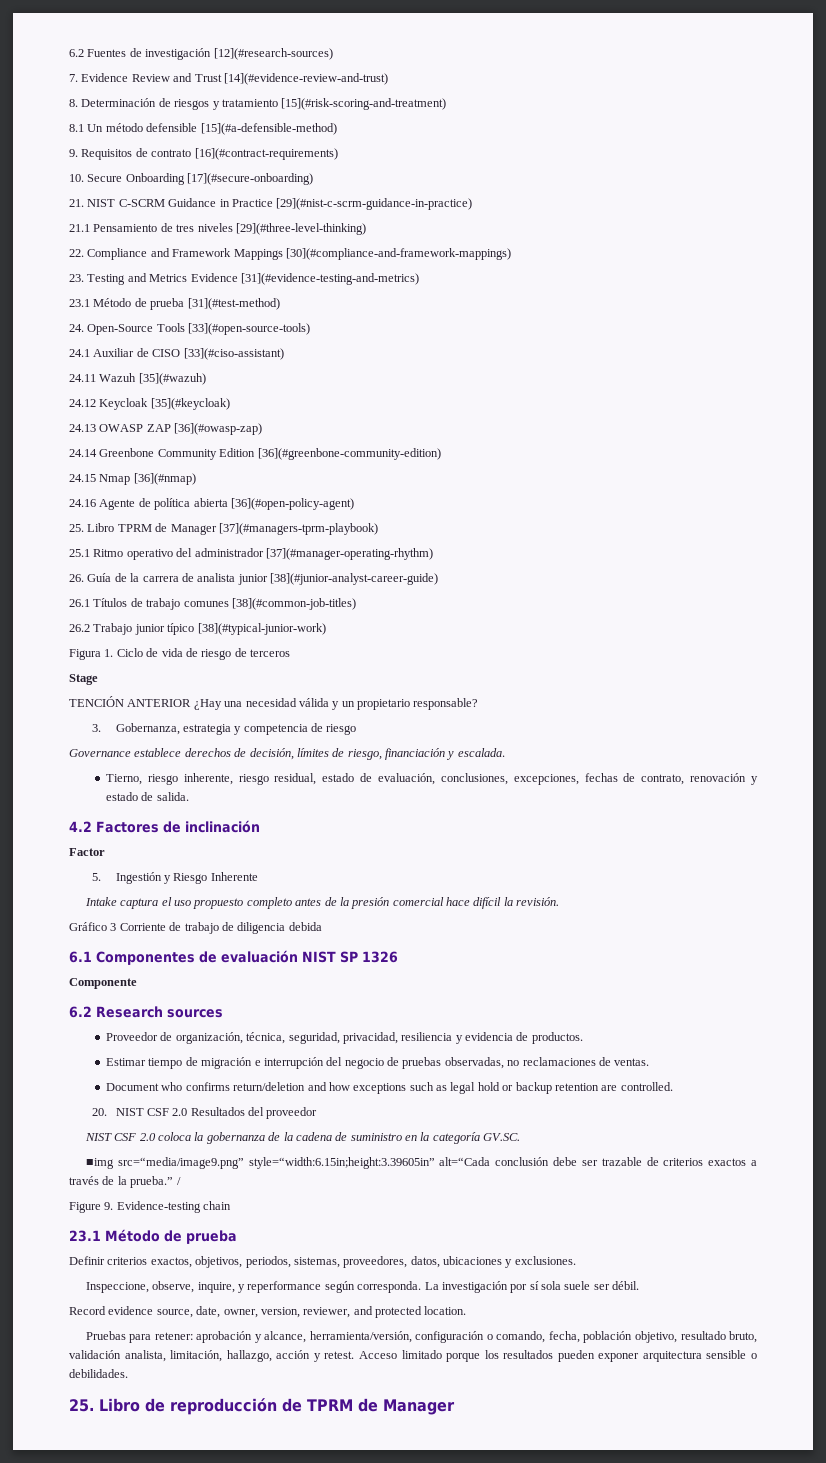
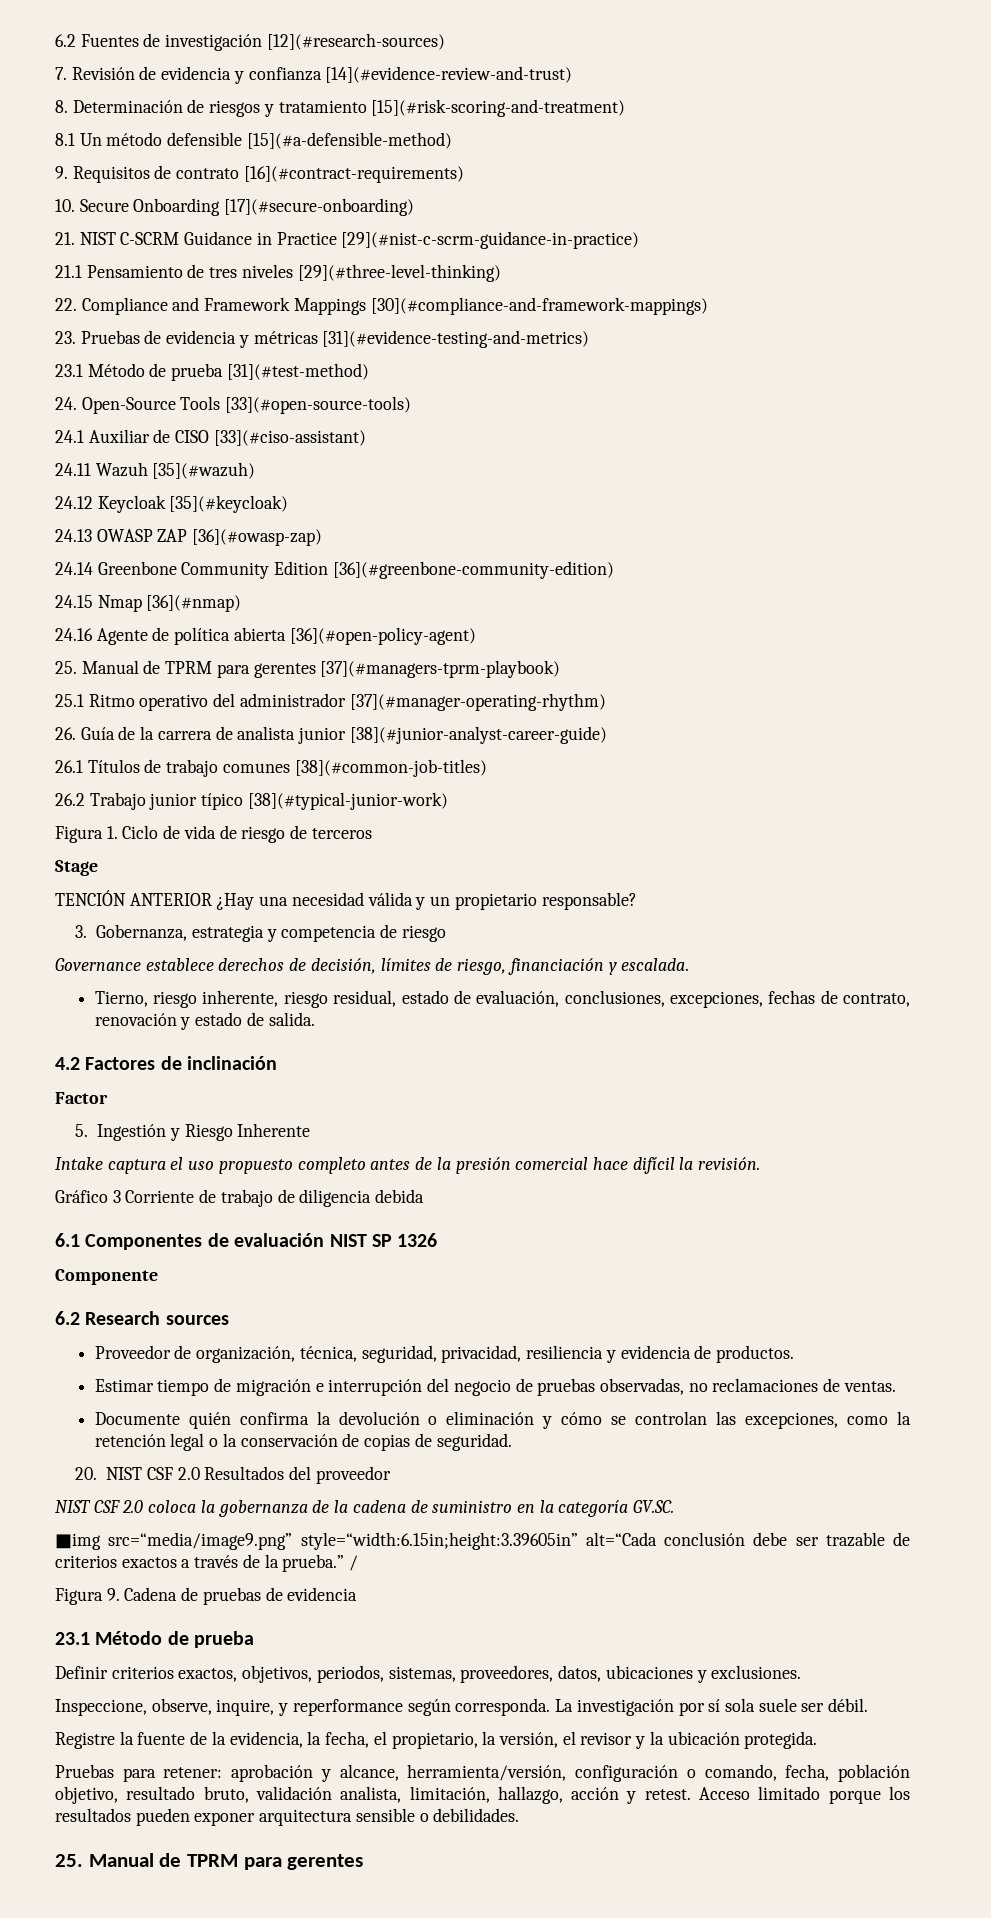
- 7. Evidence Review and Trust [14](#evidence-review-and-trust)
+ 7. Revisión de evidencia y confianza [14](#evidence-review-and-trust)
- 23. Testing and Metrics Evidence [31](#evidence-testing-and-metrics)
+ 23. Pruebas de evidencia y métricas [31](#evidence-testing-and-metrics)
- 25. Libro TPRM de Manager [37](#managers-tprm-playbook)
+ 25. Manual de TPRM para gerentes [37](#managers-tprm-playbook)
- Document who confirms return/deletion and how exceptions such as legal hold or backup retention are controlled.
+ Documente quién confirma la devolución o eliminación y cómo se controlan las excepciones, como la retención legal o la conservación de copias de seguridad.
- Figure 9. Evidence-testing chain
+ Figura 9. Cadena de pruebas de evidencia
- Record evidence source, date, owner, version, reviewer, and protected location.
+ Registre la fuente de la evidencia, la fecha, el propietario, la versión, el revisor y la ubicación protegida.
  Acceso limitado porque los resultados pueden exponer arquitectura sensible o debilidades.
- 25. Libro de reproducción de TPRM de Manager
+ 25. Manual de TPRM para gerentes

